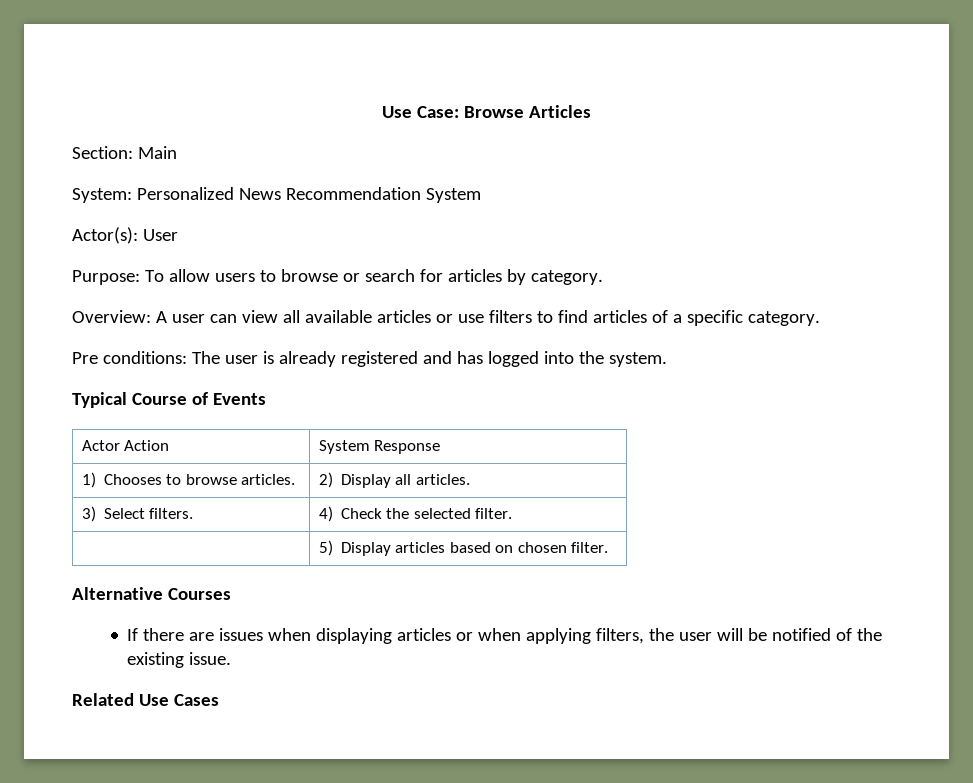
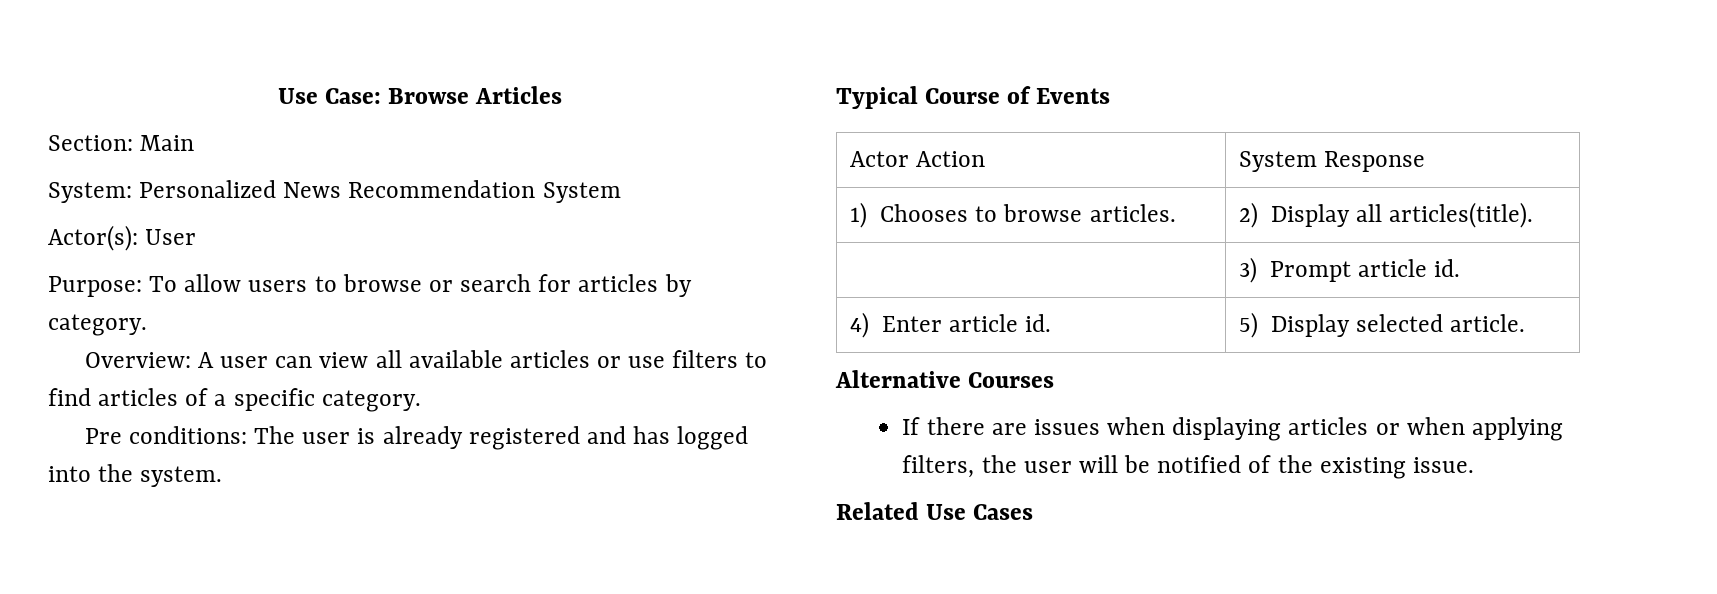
- 1) Chooses to browse articles. | 2) Display all articles.
- 3) Select filters. | 4) Check the selected filter.
- | 5) Display articles based on chosen filter.
+ 1) Chooses to browse articles. | 2) Display all articles(title).
+ | 3) Prompt article id.
+ 4) Enter article id. | 5) Display selected article.

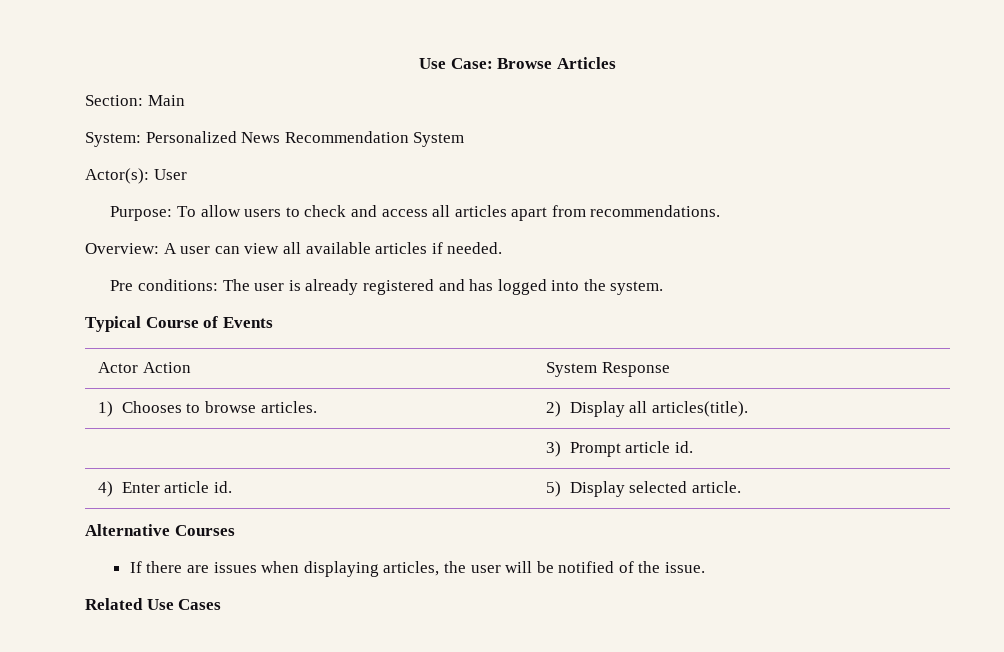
- Purpose: To allow users to browse or search for articles by category.
+ Purpose: To allow users to check and access all articles apart from recommendations.
- Overview: A user can view all available articles or use filters to find articles of a specific category.
+ Overview: A user can view all available articles if needed.
- If there are issues when displaying articles or when applying filters, the user will be notified of the existing issue.
+ If there are issues when displaying articles, the user will be notified of the issue.

